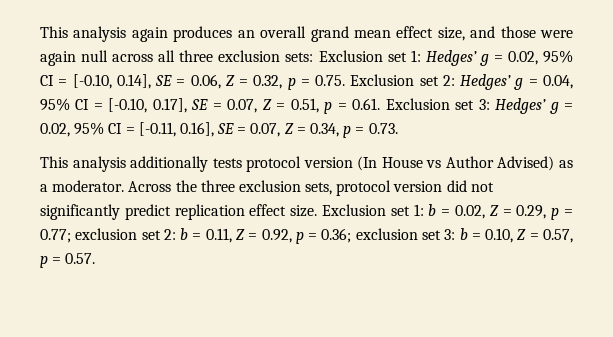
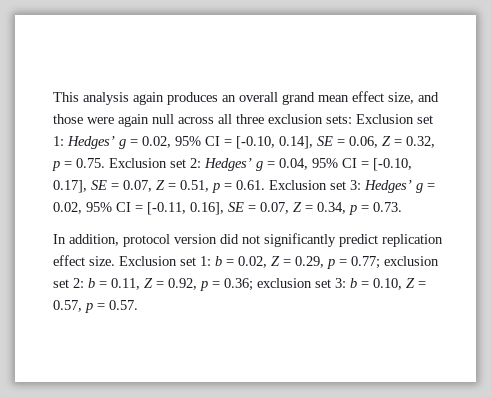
- This analysis additionally tests protocol version (In House vs Author Advised) as a moderator. Across the three exclusion sets, protocol version did not significantly predict replication effect size.
+ In addition, protocol version did not significantly predict replication effect size.

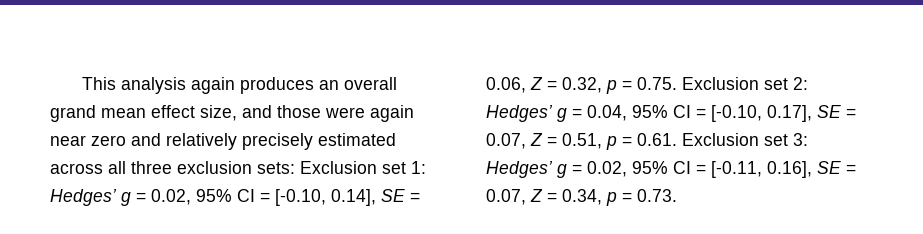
- This analysis again produces an overall grand mean effect size, and those were again null across all three exclusion sets:
+ This analysis again produces an overall grand mean effect size, and those were again near zero and relatively precisely estimated across all three exclusion sets:
- In addition, protocol version did not significantly predict replication effect size. Exclusion set 1: b = 0.02, Z = 0.29, p = 0.77; exclusion set 2: b = 0.11, Z = 0.92, p = 0.36; exclusion set 3: b = 0.10, Z = 0.57, p = 0.57.

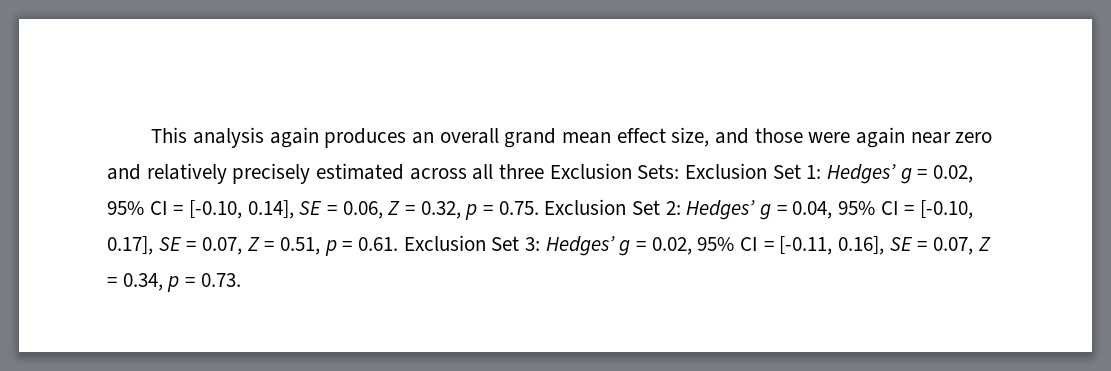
- This analysis again produces an overall grand mean effect size, and those were again near zero and relatively precisely estimated across all three exclusion sets: Exclusion set 1:
+ This analysis again produces an overall grand mean effect size, and those were again near zero and relatively precisely estimated across all three Exclusion Sets: Exclusion Set 1:
- Hedges’ g = 0.02, 95% CI = [-0.10, 0.14], SE = 0.06, Z = 0.32, p = 0.75. Exclusion set 2:
+ Hedges’ g = 0.02, 95% CI = [-0.10, 0.14], SE = 0.06, Z = 0.32, p = 0.75. Exclusion Set 2:
- Hedges’ g = 0.04, 95% CI = [-0.10, 0.17], SE = 0.07, Z = 0.51, p = 0.61. Exclusion set 3:
+ Hedges’ g = 0.04, 95% CI = [-0.10, 0.17], SE = 0.07, Z = 0.51, p = 0.61. Exclusion Set 3:

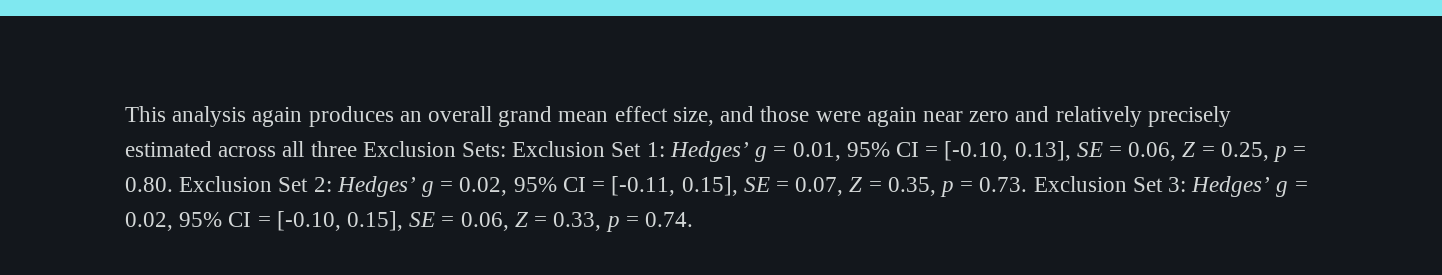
- This analysis again produces an overall grand mean effect size, and those were again near zero and relatively precisely estimated across all three Exclusion Sets: Exclusion Set 1: Hedges’ g = 0.02, 95% CI = [-0.10, 0.14], SE = 0.06, Z = 0.32, p = 0.75. Exclusion Set 2: Hedges’ g = 0.04, 95% CI = [-0.10, 0.17], SE = 0.07, Z = 0.51, p = 0.61. Exclusion Set 3: Hedges’ g = 0.02, 95% CI = [-0.11, 0.16], SE = 0.07, Z = 0.34, p = 0.73.
+ This analysis again produces an overall grand mean effect size, and those were again near zero and relatively precisely estimated across all three Exclusion Sets: Exclusion Set 1: Hedges’ g = 0.01, 95% CI = [-0.10, 0.13], SE = 0.06, Z = 0.25, p = 0.80. Exclusion Set 2: Hedges’ g = 0.02, 95% CI = [-0.11, 0.15], SE = 0.07, Z = 0.35, p = 0.73. Exclusion Set 3: Hedges’ g = 0.02, 95% CI = [-0.10, 0.15], SE = 0.06, Z = 0.33, p = 0.74.

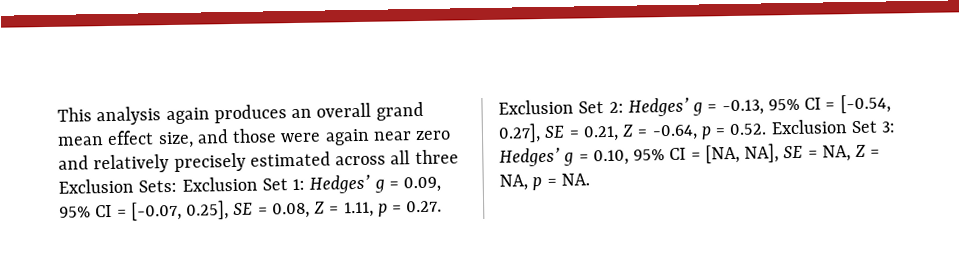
- This analysis again produces an overall grand mean effect size, and those were again near zero and relatively precisely estimated across all three Exclusion Sets: Exclusion Set 1: Hedges’ g = 0.01, 95% CI = [-0.10, 0.13], SE = 0.06, Z = 0.25, p = 0.80. Exclusion Set 2: Hedges’ g = 0.02, 95% CI = [-0.11, 0.15], SE = 0.07, Z = 0.35, p = 0.73. Exclusion Set 3: Hedges’ g = 0.02, 95% CI = [-0.10, 0.15], SE = 0.06, Z = 0.33, p = 0.74.
+ This analysis again produces an overall grand mean effect size, and those were again near zero and relatively precisely estimated across all three Exclusion Sets: Exclusion Set 1: Hedges’ g = 0.09, 95% CI = [-0.07, 0.25], SE = 0.08, Z = 1.11, p = 0.27. Exclusion Set 2: Hedges’ g = -0.13, 95% CI = [-0.54, 0.27], SE = 0.21, Z = -0.64, p = 0.52. Exclusion Set 3: Hedges’ g = 0.10, 95% CI = [NA, NA], SE = NA, Z = NA, p = NA.

